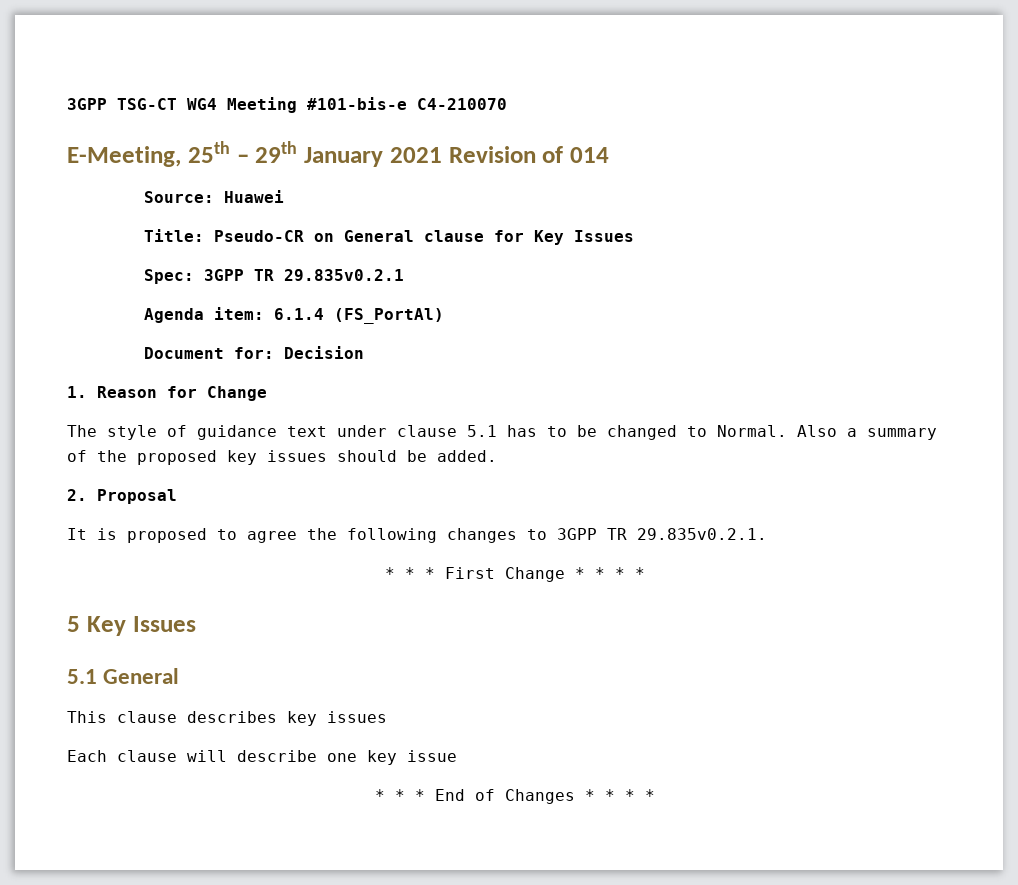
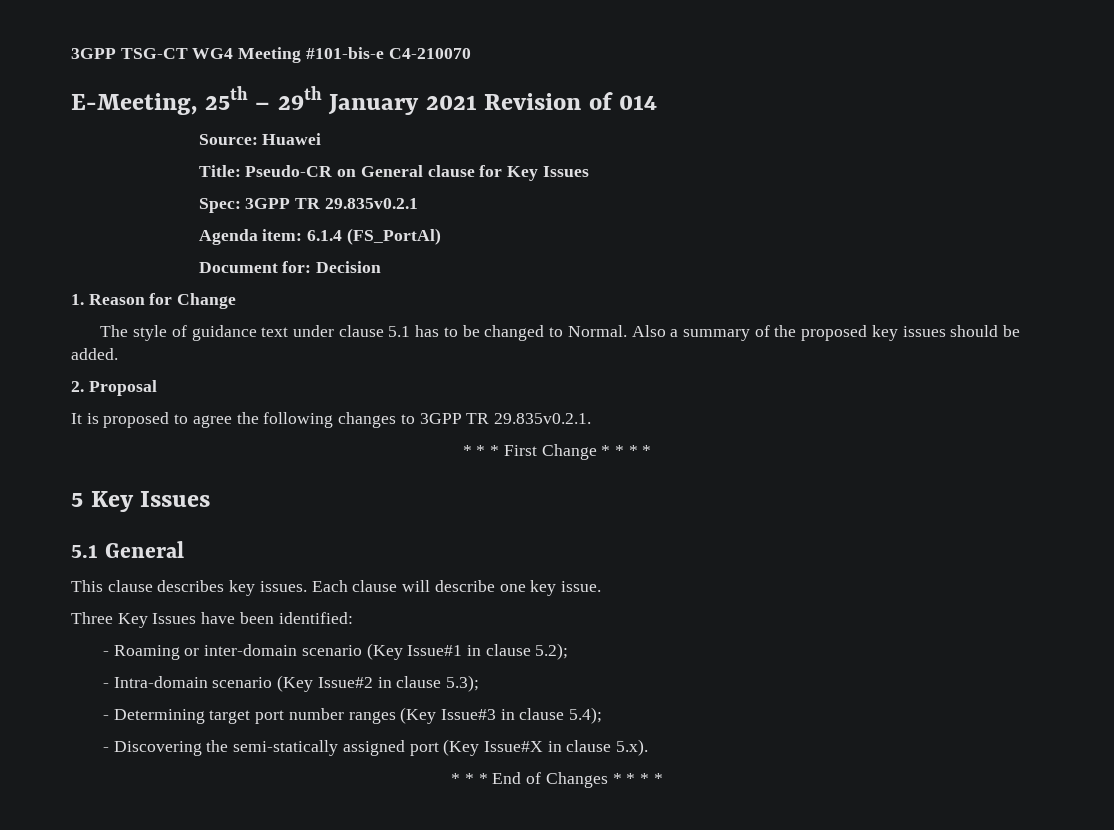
- This clause describes key issues
- Each clause will describe one key issue
+ This clause describes key issues. Each clause will describe one key issue.
+ Three Key Issues have been identified:
+ - Roaming or inter-domain scenario (Key Issue#1 in clause 5.2);
+ - Intra-domain scenario (Key Issue#2 in clause 5.3);
+ - Determining target port number ranges (Key Issue#3 in clause 5.4);
+ - Discovering the semi-statically assigned port (Key Issue#X in clause 5.x).

